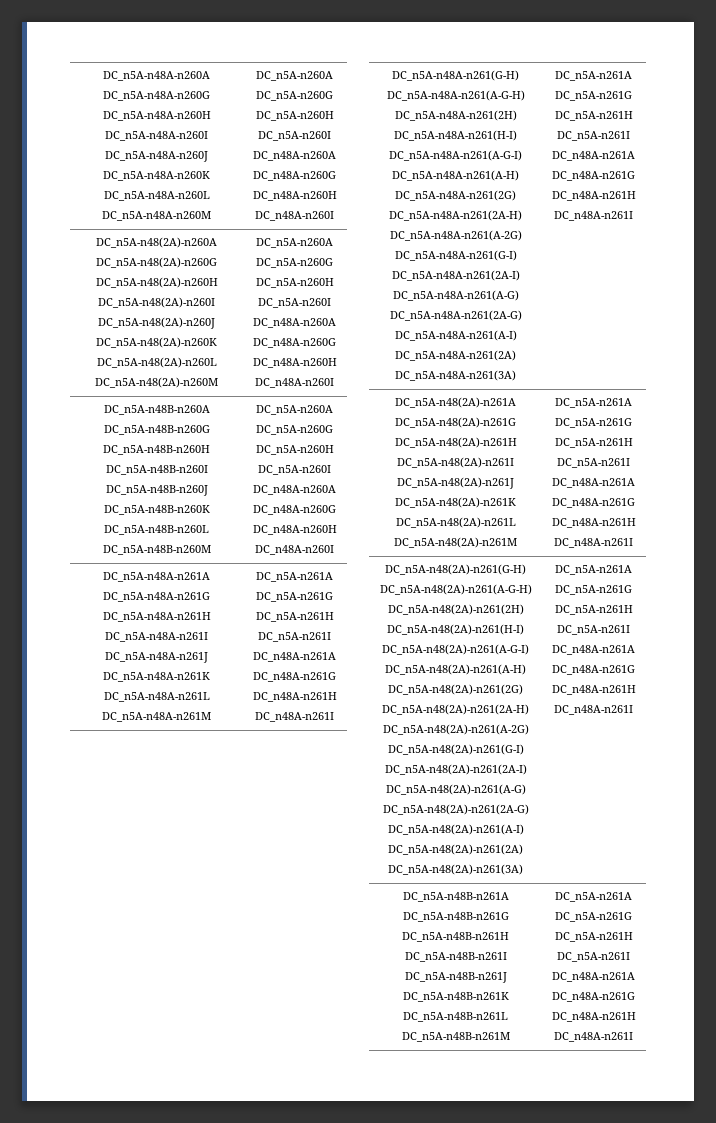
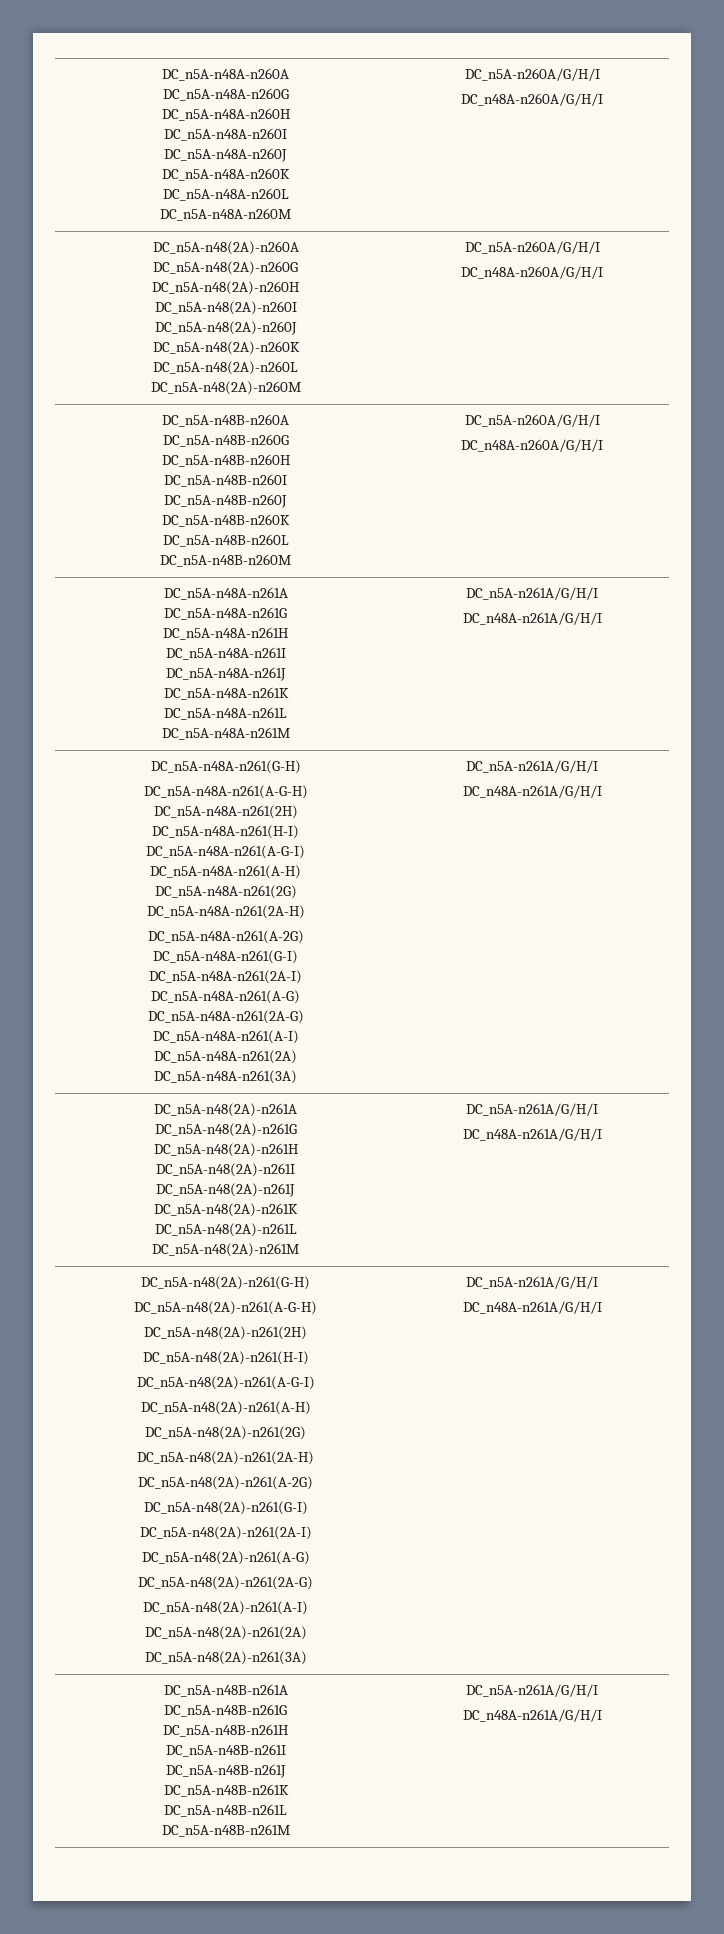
  DC_n5A-n48A-n260A
  DC_n5A-n48A-n260G
  DC_n5A-n48A-n260H
  DC_n5A-n48A-n260I
  DC_n5A-n48A-n260J
  DC_n5A-n48A-n260K
  DC_n5A-n48A-n260L
- DC_n5A-n48A-n260M | DC_n5A-n260A
- DC_n5A-n260G
- DC_n5A-n260H
- DC_n5A-n260I
- DC_n48A-n260A
- DC_n48A-n260G
- DC_n48A-n260H
- DC_n48A-n260I
+ DC_n5A-n48A-n260M | DC_n5A-n260A/G/H/I
+ DC_n48A-n260A/G/H/I
  DC_n5A-n48(2A)-n260A
  DC_n5A-n48(2A)-n260G
  DC_n5A-n48(2A)-n260H
  DC_n5A-n48(2A)-n260I
  DC_n5A-n48(2A)-n260J
  DC_n5A-n48(2A)-n260K
  DC_n5A-n48(2A)-n260L
- DC_n5A-n48(2A)-n260M | DC_n5A-n260A
- DC_n5A-n260G
- DC_n5A-n260H
- DC_n5A-n260I
- DC_n48A-n260A
- DC_n48A-n260G
- DC_n48A-n260H
- DC_n48A-n260I
+ DC_n5A-n48(2A)-n260M | DC_n5A-n260A/G/H/I
+ DC_n48A-n260A/G/H/I
  DC_n5A-n48B-n260A
  DC_n5A-n48B-n260G
  DC_n5A-n48B-n260H
  DC_n5A-n48B-n260I
  DC_n5A-n48B-n260J
  DC_n5A-n48B-n260K
  DC_n5A-n48B-n260L
- DC_n5A-n48B-n260M | DC_n5A-n260A
- DC_n5A-n260G
- DC_n5A-n260H
- DC_n5A-n260I
- DC_n48A-n260A
- DC_n48A-n260G
- DC_n48A-n260H
- DC_n48A-n260I
+ DC_n5A-n48B-n260M | DC_n5A-n260A/G/H/I
+ DC_n48A-n260A/G/H/I
  DC_n5A-n48A-n261A
  DC_n5A-n48A-n261G
  DC_n5A-n48A-n261H
  DC_n5A-n48A-n261I
  DC_n5A-n48A-n261J
  DC_n5A-n48A-n261K
  DC_n5A-n48A-n261L
- DC_n5A-n48A-n261M | DC_n5A-n261A
- DC_n5A-n261G
- DC_n5A-n261H
- DC_n5A-n261I
- DC_n48A-n261A
- DC_n48A-n261G
- DC_n48A-n261H
- DC_n48A-n261I
+ DC_n5A-n48A-n261M | DC_n5A-n261A/G/H/I
+ DC_n48A-n261A/G/H/I
  DC_n5A-n48A-n261(G-H)
  DC_n5A-n48A-n261(A-G-H)
  DC_n5A-n48A-n261(2H)
  DC_n5A-n48A-n261(H-I)
  DC_n5A-n48A-n261(A-G-I)
  DC_n5A-n48A-n261(A-H)
  DC_n5A-n48A-n261(2G)
  DC_n5A-n48A-n261(2A-H)
  DC_n5A-n48A-n261(A-2G)
  DC_n5A-n48A-n261(G-I)
  DC_n5A-n48A-n261(2A-I)
  DC_n5A-n48A-n261(A-G)
  DC_n5A-n48A-n261(2A-G)
  DC_n5A-n48A-n261(A-I)
  DC_n5A-n48A-n261(2A)
- DC_n5A-n48A-n261(3A) | DC_n5A-n261A
- DC_n5A-n261G
- DC_n5A-n261H
- DC_n5A-n261I
- DC_n48A-n261A
- DC_n48A-n261G
- DC_n48A-n261H
- DC_n48A-n261I
+ DC_n5A-n48A-n261(3A) | DC_n5A-n261A/G/H/I
+ DC_n48A-n261A/G/H/I
  DC_n5A-n48(2A)-n261A
  DC_n5A-n48(2A)-n261G
  DC_n5A-n48(2A)-n261H
  DC_n5A-n48(2A)-n261I
  DC_n5A-n48(2A)-n261J
  DC_n5A-n48(2A)-n261K
  DC_n5A-n48(2A)-n261L
- DC_n5A-n48(2A)-n261M | DC_n5A-n261A
- DC_n5A-n261G
- DC_n5A-n261H
- DC_n5A-n261I
- DC_n48A-n261A
- DC_n48A-n261G
- DC_n48A-n261H
- DC_n48A-n261I
+ DC_n5A-n48(2A)-n261M | DC_n5A-n261A/G/H/I
+ DC_n48A-n261A/G/H/I
  DC_n5A-n48(2A)-n261(G-H)
  DC_n5A-n48(2A)-n261(A-G-H)
  DC_n5A-n48(2A)-n261(2H)
  DC_n5A-n48(2A)-n261(H-I)
  DC_n5A-n48(2A)-n261(A-G-I)
  DC_n5A-n48(2A)-n261(A-H)
  DC_n5A-n48(2A)-n261(2G)
  DC_n5A-n48(2A)-n261(2A-H)
  DC_n5A-n48(2A)-n261(A-2G)
  DC_n5A-n48(2A)-n261(G-I)
  DC_n5A-n48(2A)-n261(2A-I)
  DC_n5A-n48(2A)-n261(A-G)
  DC_n5A-n48(2A)-n261(2A-G)
  DC_n5A-n48(2A)-n261(A-I)
  DC_n5A-n48(2A)-n261(2A)
- DC_n5A-n48(2A)-n261(3A) | DC_n5A-n261A
- DC_n5A-n261G
- DC_n5A-n261H
- DC_n5A-n261I
- DC_n48A-n261A
- DC_n48A-n261G
- DC_n48A-n261H
- DC_n48A-n261I
+ DC_n5A-n48(2A)-n261(3A) | DC_n5A-n261A/G/H/I
+ DC_n48A-n261A/G/H/I
  DC_n5A-n48B-n261A
  DC_n5A-n48B-n261G
  DC_n5A-n48B-n261H
  DC_n5A-n48B-n261I
  DC_n5A-n48B-n261J
  DC_n5A-n48B-n261K
  DC_n5A-n48B-n261L
- DC_n5A-n48B-n261M | DC_n5A-n261A
- DC_n5A-n261G
- DC_n5A-n261H
- DC_n5A-n261I
- DC_n48A-n261A
- DC_n48A-n261G
- DC_n48A-n261H
- DC_n48A-n261I
+ DC_n5A-n48B-n261M | DC_n5A-n261A/G/H/I
+ DC_n48A-n261A/G/H/I

